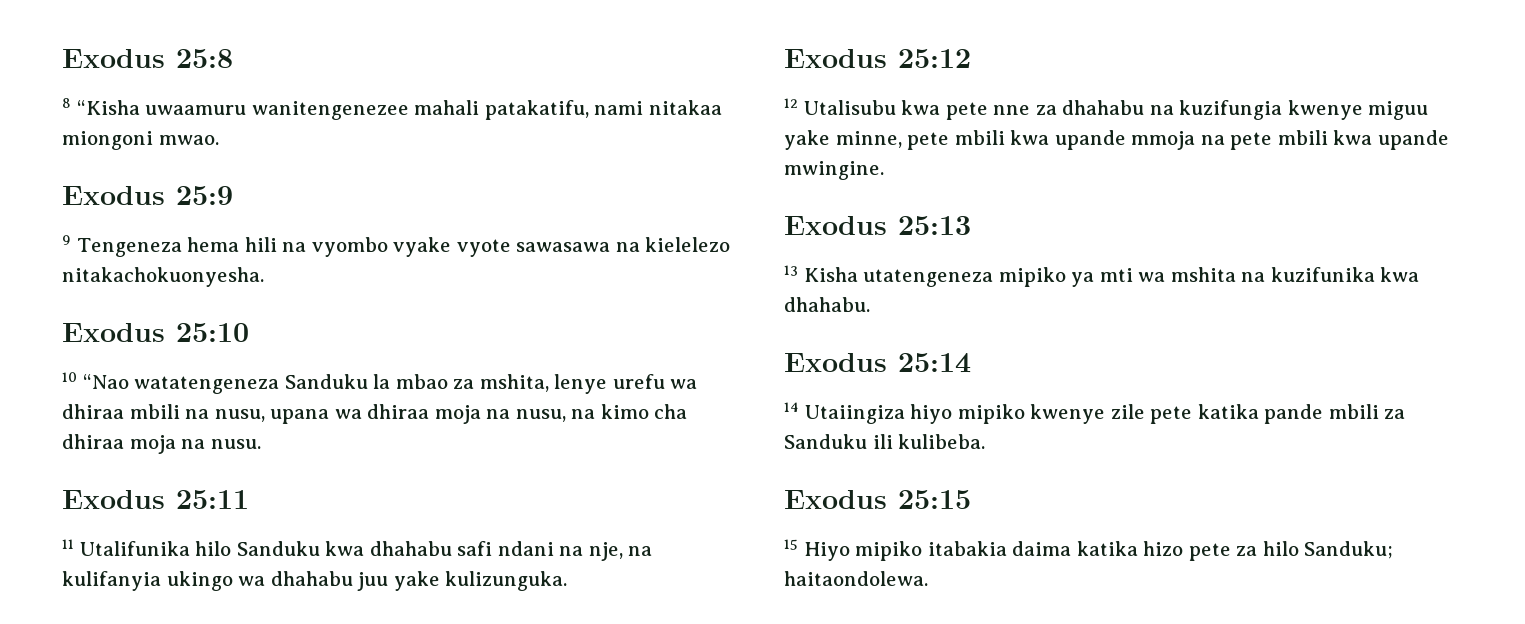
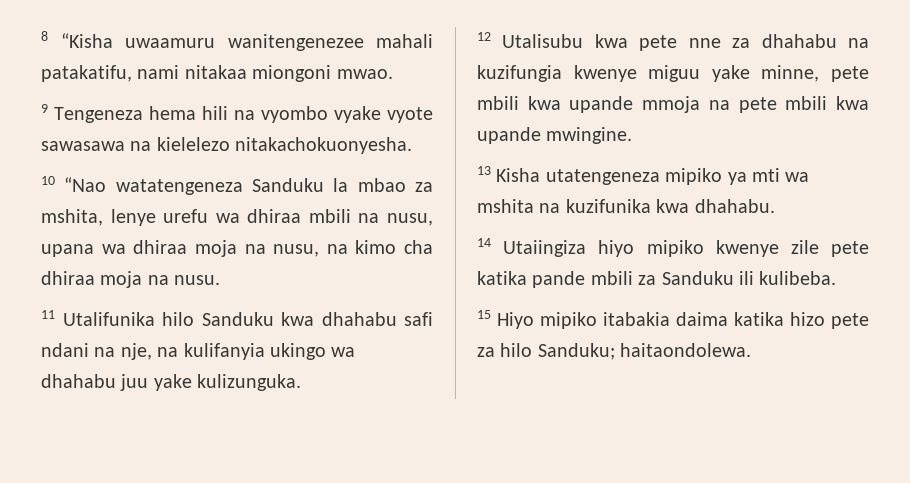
- Exodus 25:8
- Exodus 25:9
- Exodus 25:10
- Exodus 25:11
- Exodus 25:12
- Exodus 25:13
- Exodus 25:14
- Exodus 25:15

